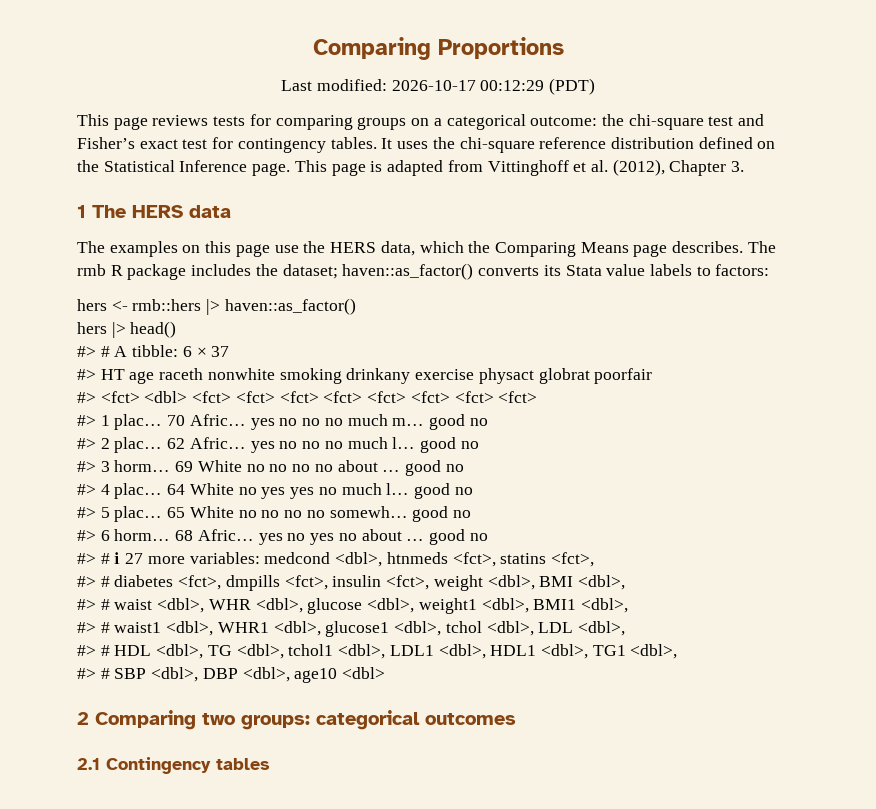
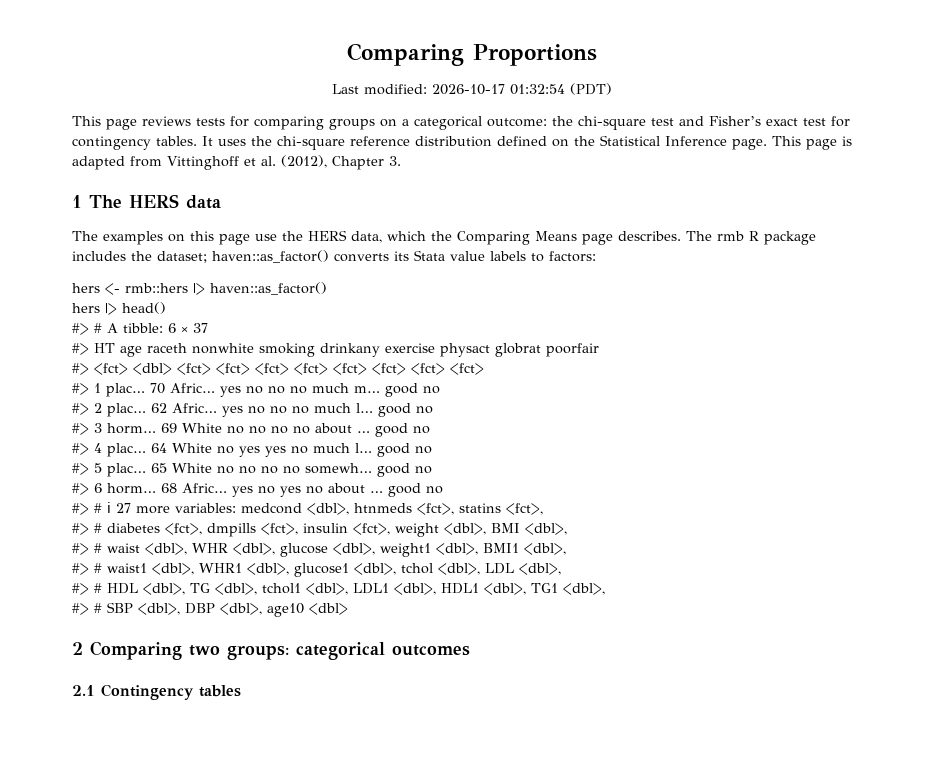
- Last modified: 2026-10-17 00:12:29 (PDT)
+ Last modified: 2026-10-17 01:32:54 (PDT)

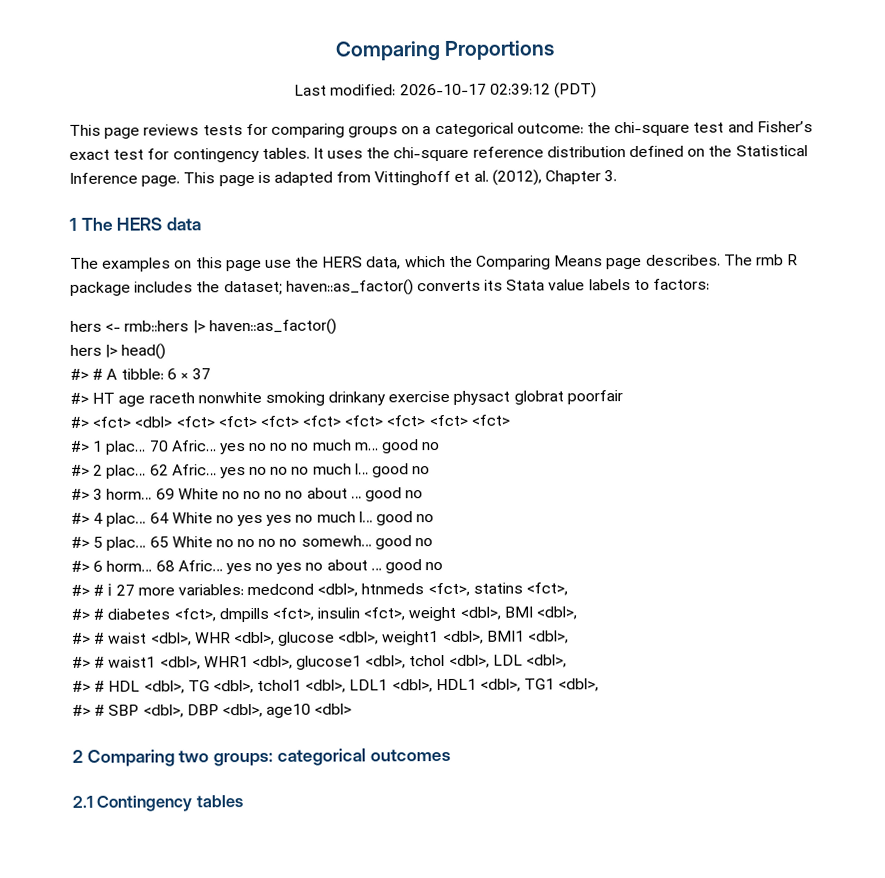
- Last modified: 2026-10-17 01:32:54 (PDT)
+ Last modified: 2026-10-17 02:39:12 (PDT)

